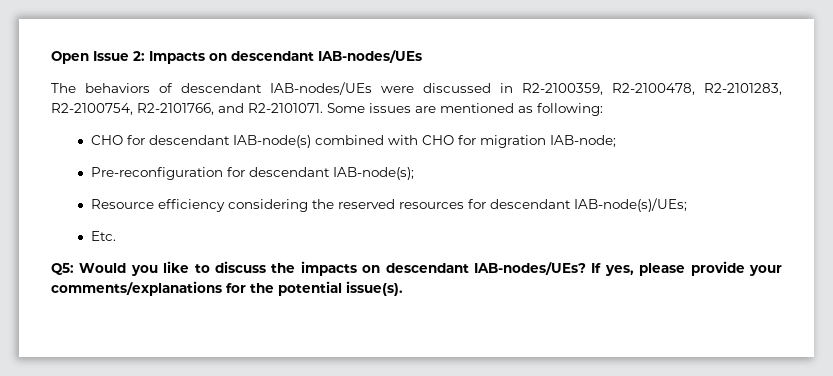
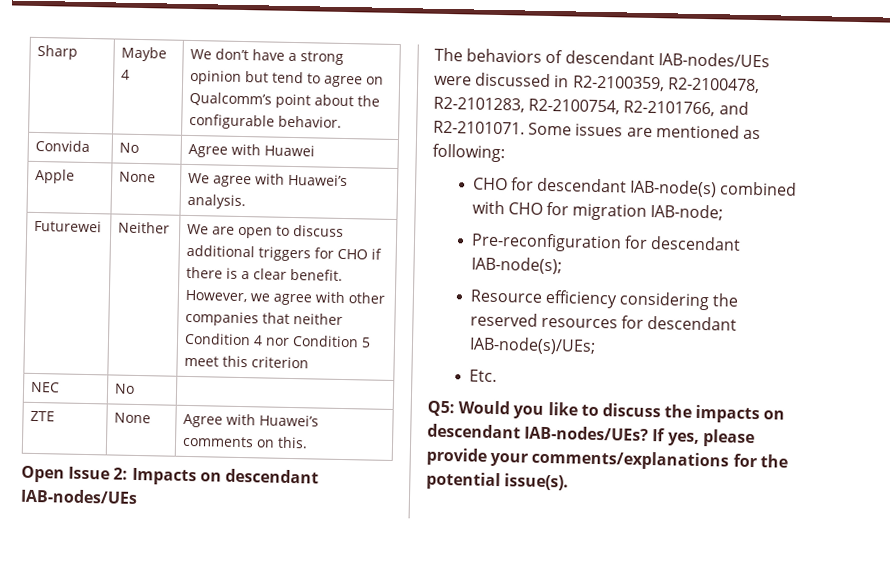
+ Sharp | Maybe 4 | We don’t have a strong opinion but tend to agree on Qualcomm’s point about the configurable behavior.
+ Convida | No | Agree with Huawei
+ Apple | None | We agree with Huawei’s analysis.
+ Futurewei | Neither | We are open to discuss additional triggers for CHO if there is a clear benefit. However, we agree with other companies that neither Condition 4 nor Condition 5 meet this criterion
+ NEC | No |
+ ZTE | None | Agree with Huawei’s comments on this.

